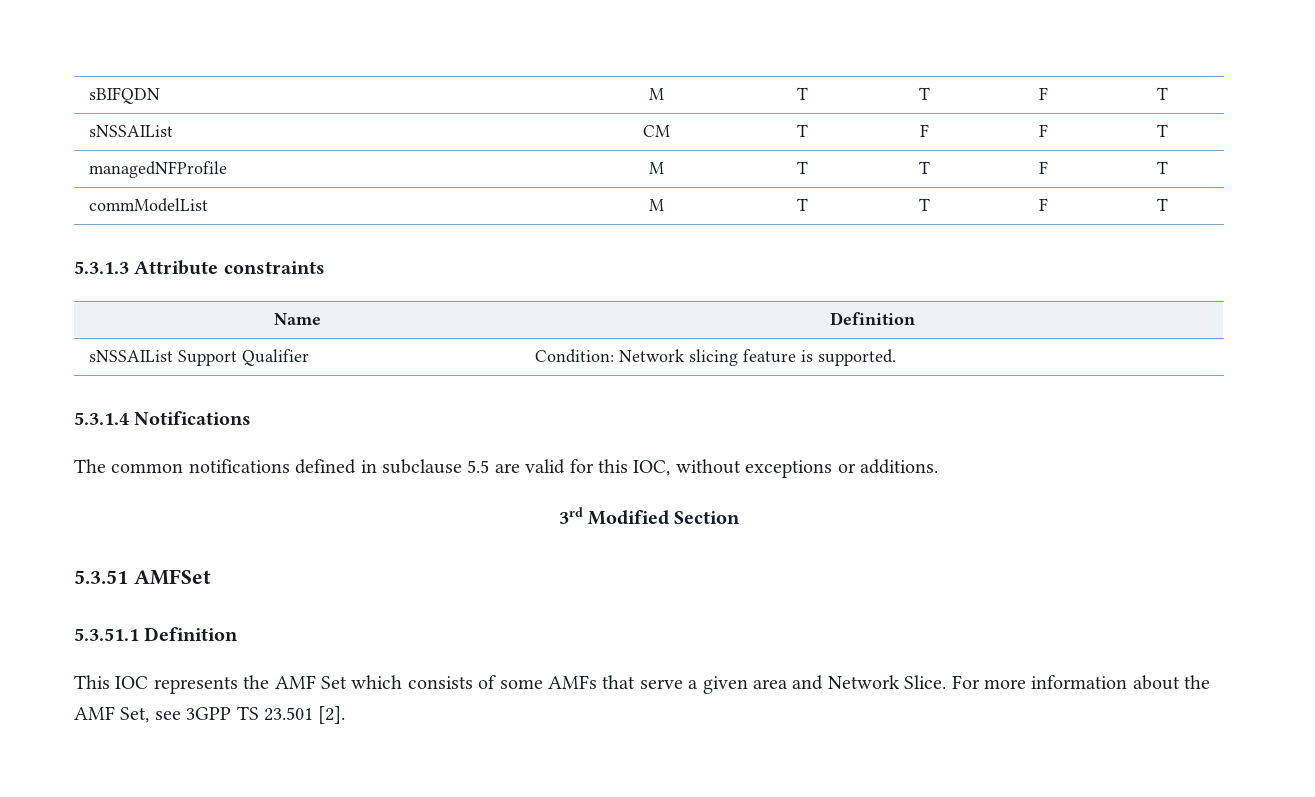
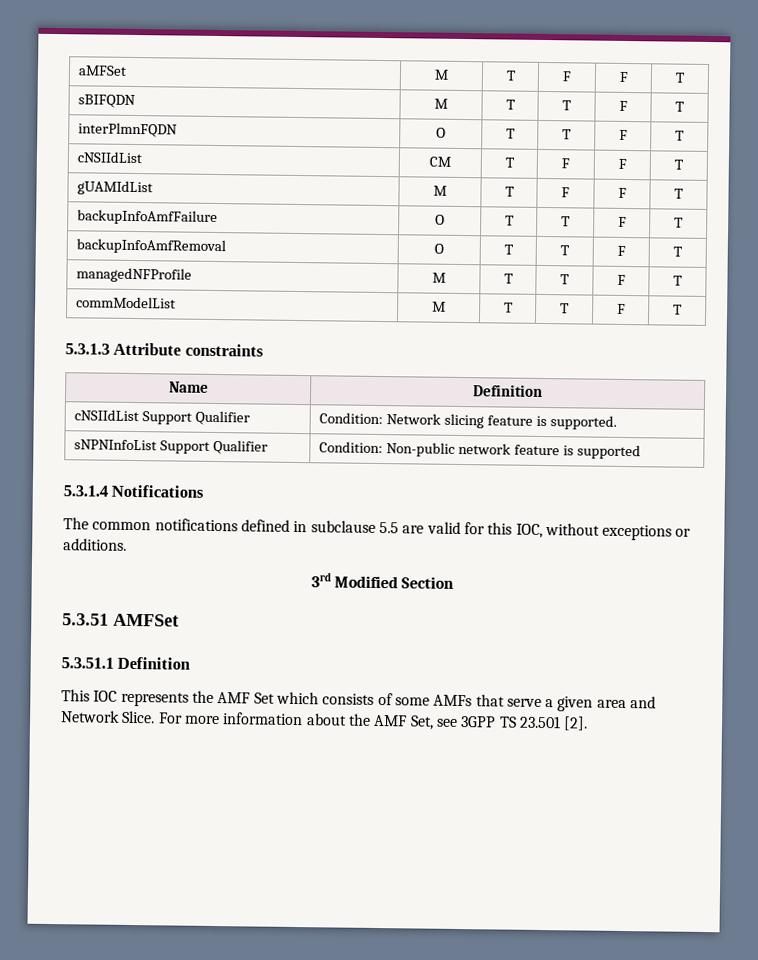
+ aMFSet | M | T | F | F | T
- sNSSAIList | CM | T | F | F | T
+ interPlmnFQDN | O | T | T | F | T
+ cNSIIdList | CM | T | F | F | T
+ gUAMIdList | M | T | F | F | T
+ backupInfoAmfFailure | O | T | T | F | T
+ backupInfoAmfRemoval | O | T | T | F | T
- sNSSAIList Support Qualifier | Condition: Network slicing feature is supported.
+ cNSIIdList Support Qualifier | Condition: Network slicing feature is supported.
+ sNPNInfoList Support Qualifier | Condition: Non-public network feature is supported

